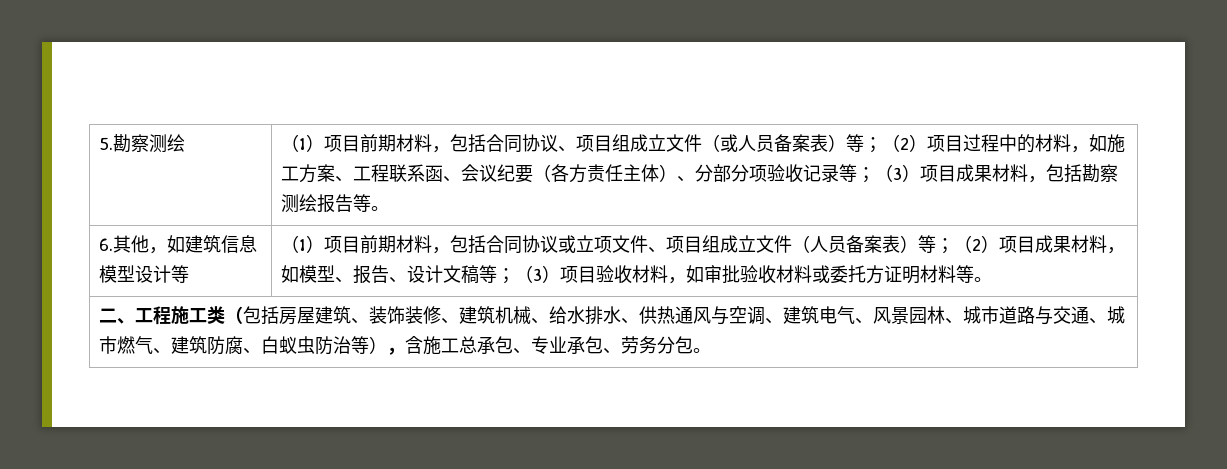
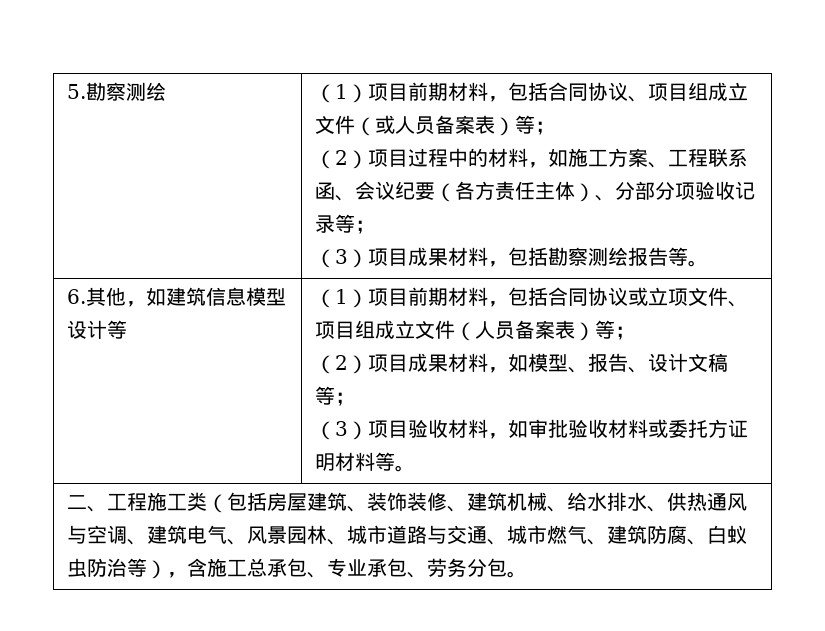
- （1）项目前期材料，包括合同协议、项目组成立文件（或人员备案表）等；（2）项目过程中的材料，如施工方案、工程联系函、会议纪要（各方责任主体）、分部分项验收记录等；（3）项目成果材料，包括勘察测绘报告等。
+ （1）项目前期材料，包括合同协议、项目组成立文件（或人员备案表）等；
+ （2）项目过程中的材料，如施工方案、工程联系函、会议纪要（各方责任主体）、分部分项验收记录等；
+ （3）项目成果材料，包括勘察测绘报告等。
- （1）项目前期材料，包括合同协议或立项文件、项目组成立文件（人员备案表）等；（2）项目成果材料，如模型、报告、设计文稿等；（3）项目验收材料，如审批验收材料或委托方证明材料等。
+ （1）项目前期材料，包括合同协议或立项文件、项目组成立文件（人员备案表）等；
+ （2）项目成果材料，如模型、报告、设计文稿等；
+ （3）项目验收材料，如审批验收材料或委托方证明材料等。

